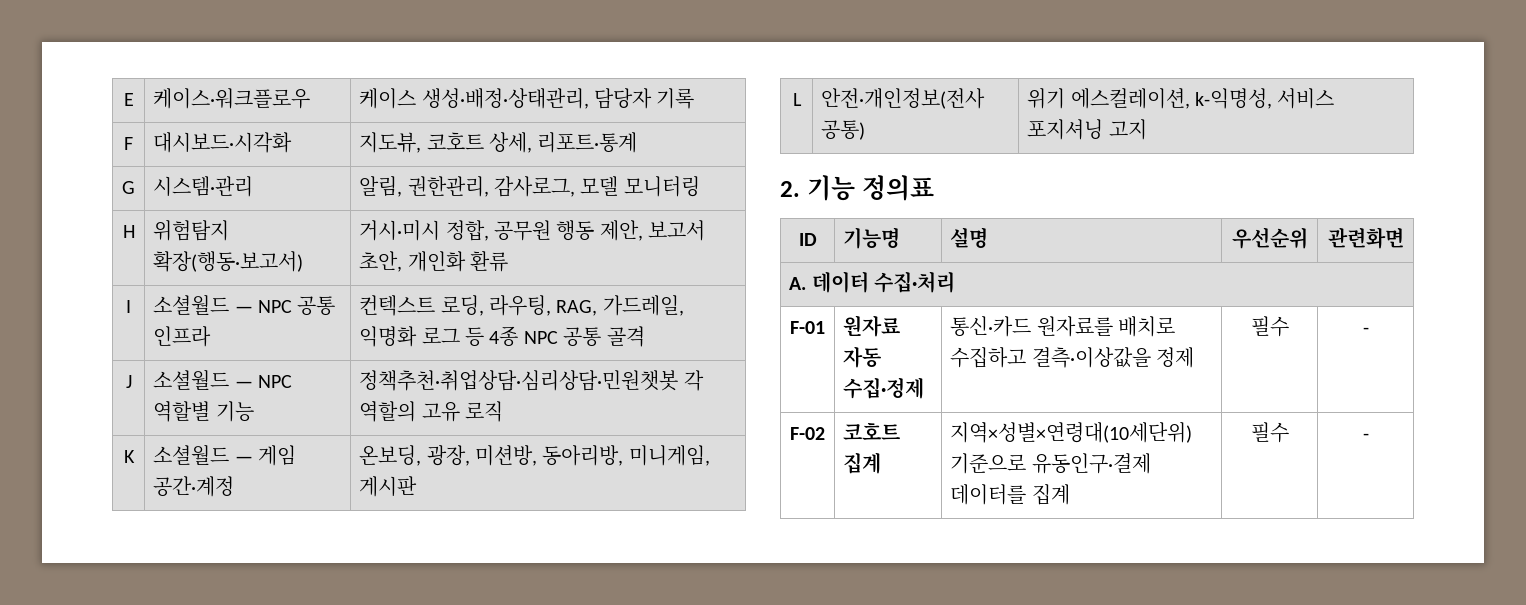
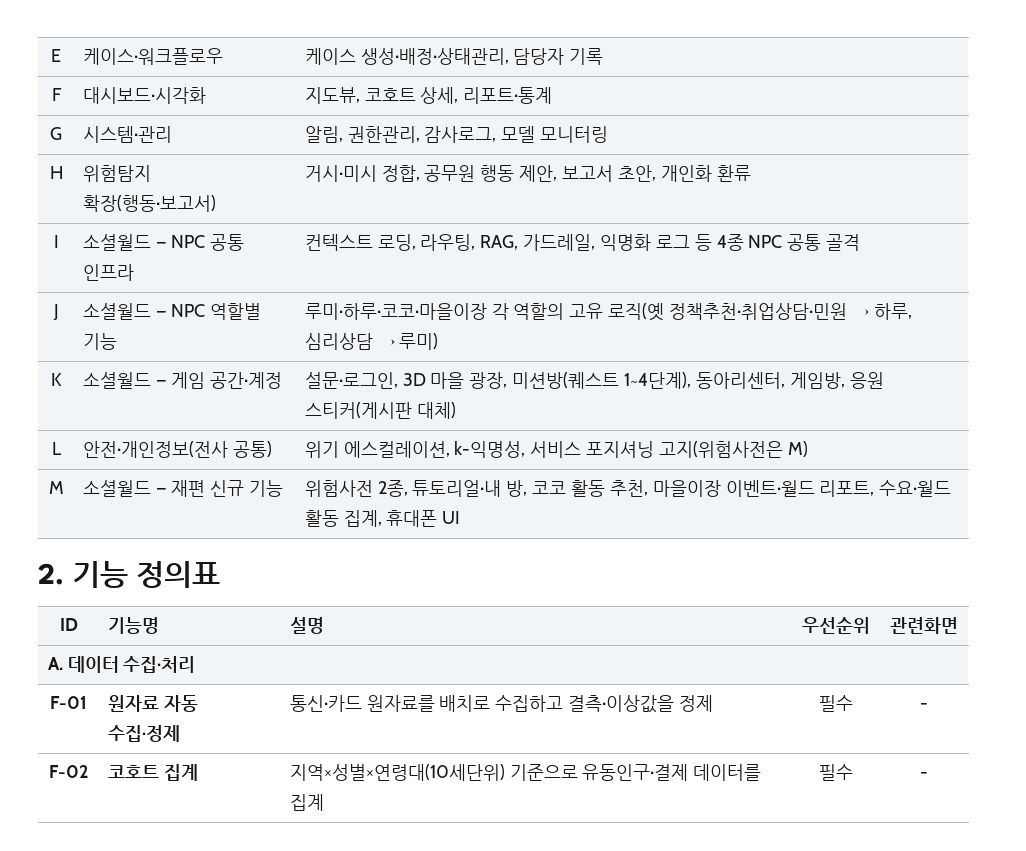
- J | 소셜월드 — NPC 역할별 기능 | 정책추천·취업상담·심리상담·민원챗봇 각 역할의 고유 로직
+ J | 소셜월드 — NPC 역할별 기능 | 루미·하루·코코·마을이장 각 역할의 고유 로직(옛 정책추천·취업상담·민원 → 하루, 심리상담 → 루미)
- K | 소셜월드 — 게임 공간·계정 | 온보딩, 광장, 미션방, 동아리방, 미니게임, 게시판
+ K | 소셜월드 — 게임 공간·계정 | 설문·로그인, 3D 마을 광장, 미션방(퀘스트 1~4단계), 동아리센터, 게임방, 응원 스티커(게시판 대체)
- L | 안전·개인정보(전사 공통) | 위기 에스컬레이션, k-익명성, 서비스 포지셔닝 고지
+ L | 안전·개인정보(전사 공통) | 위기 에스컬레이션, k-익명성, 서비스 포지셔닝 고지(위험사전은 M)
+ M | 소셜월드 — 재편 신규 기능 | 위험사전 2종, 튜토리얼·내 방, 코코 활동 추천, 마을이장 이벤트·월드 리포트, 수요·월드 활동 집계, 휴대폰 UI

